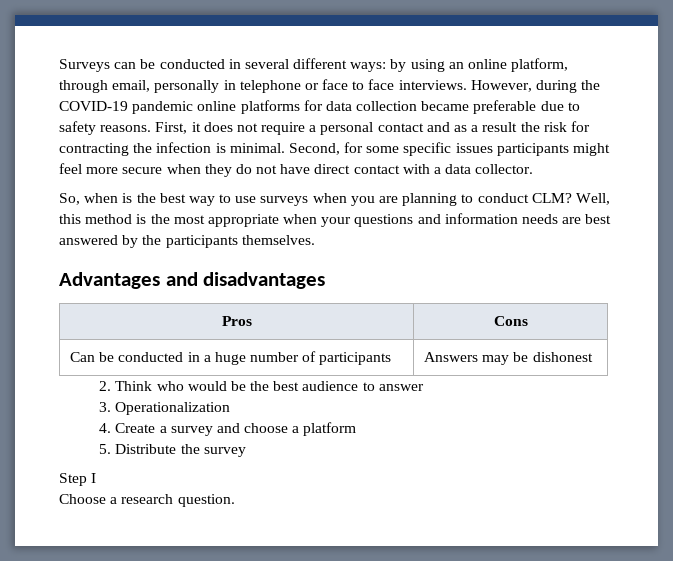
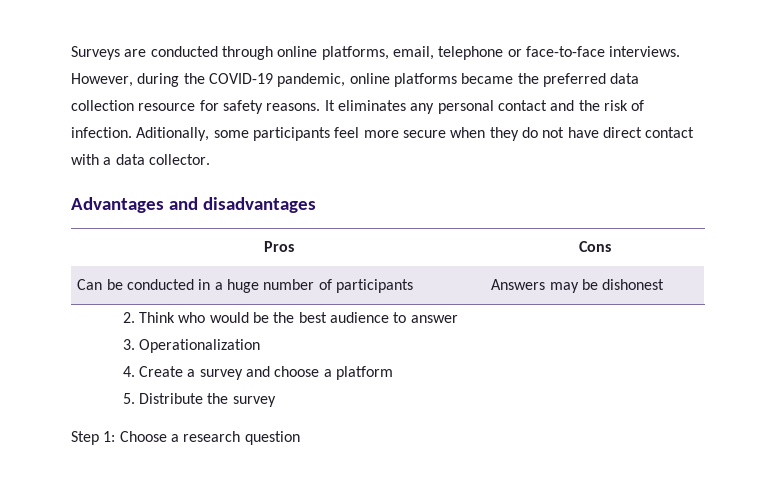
- Surveys can be conducted in several different ways: by using an online platform, through email, personally in telephone or face to face interviews.
+ Surveys are conducted through online platforms, email, telephone or face-to-face interviews.
- However, during the COVID-19 pandemic online platforms for data collection became preferable due to safety reasons. First, it does not require a personal contact and as a result the risk for contracting the infection is minimal. Second, for some specific issues participants might feel more secure when they do not have direct contact with a data collector.
+ However, during the COVID-19 pandemic, online platforms became the preferred data collection resource for safety reasons. It eliminates any personal contact and the risk of infection. Aditionally, some participants feel more secure when they do not have direct contact with a data collector.
- So, when is the best way to use surveys when you are planning to conduct CLM? Well, this method is the most appropriate when your questions and information needs are best answered by the participants themselves.
- Step I
- Choose a research question.
+ Step 1: Choose a research question

